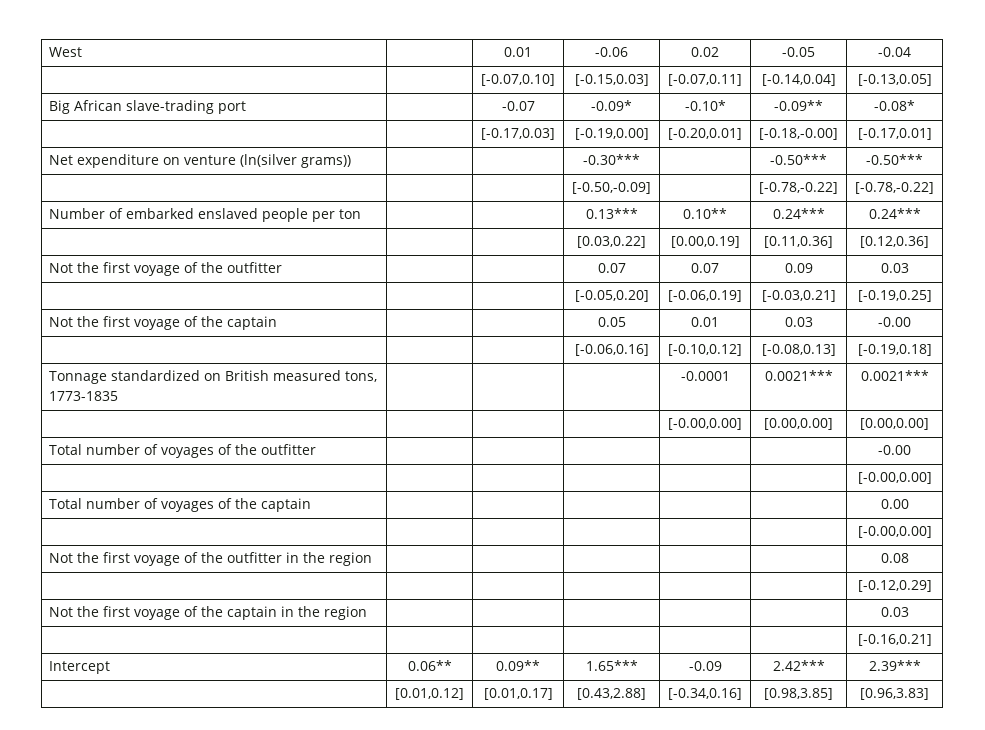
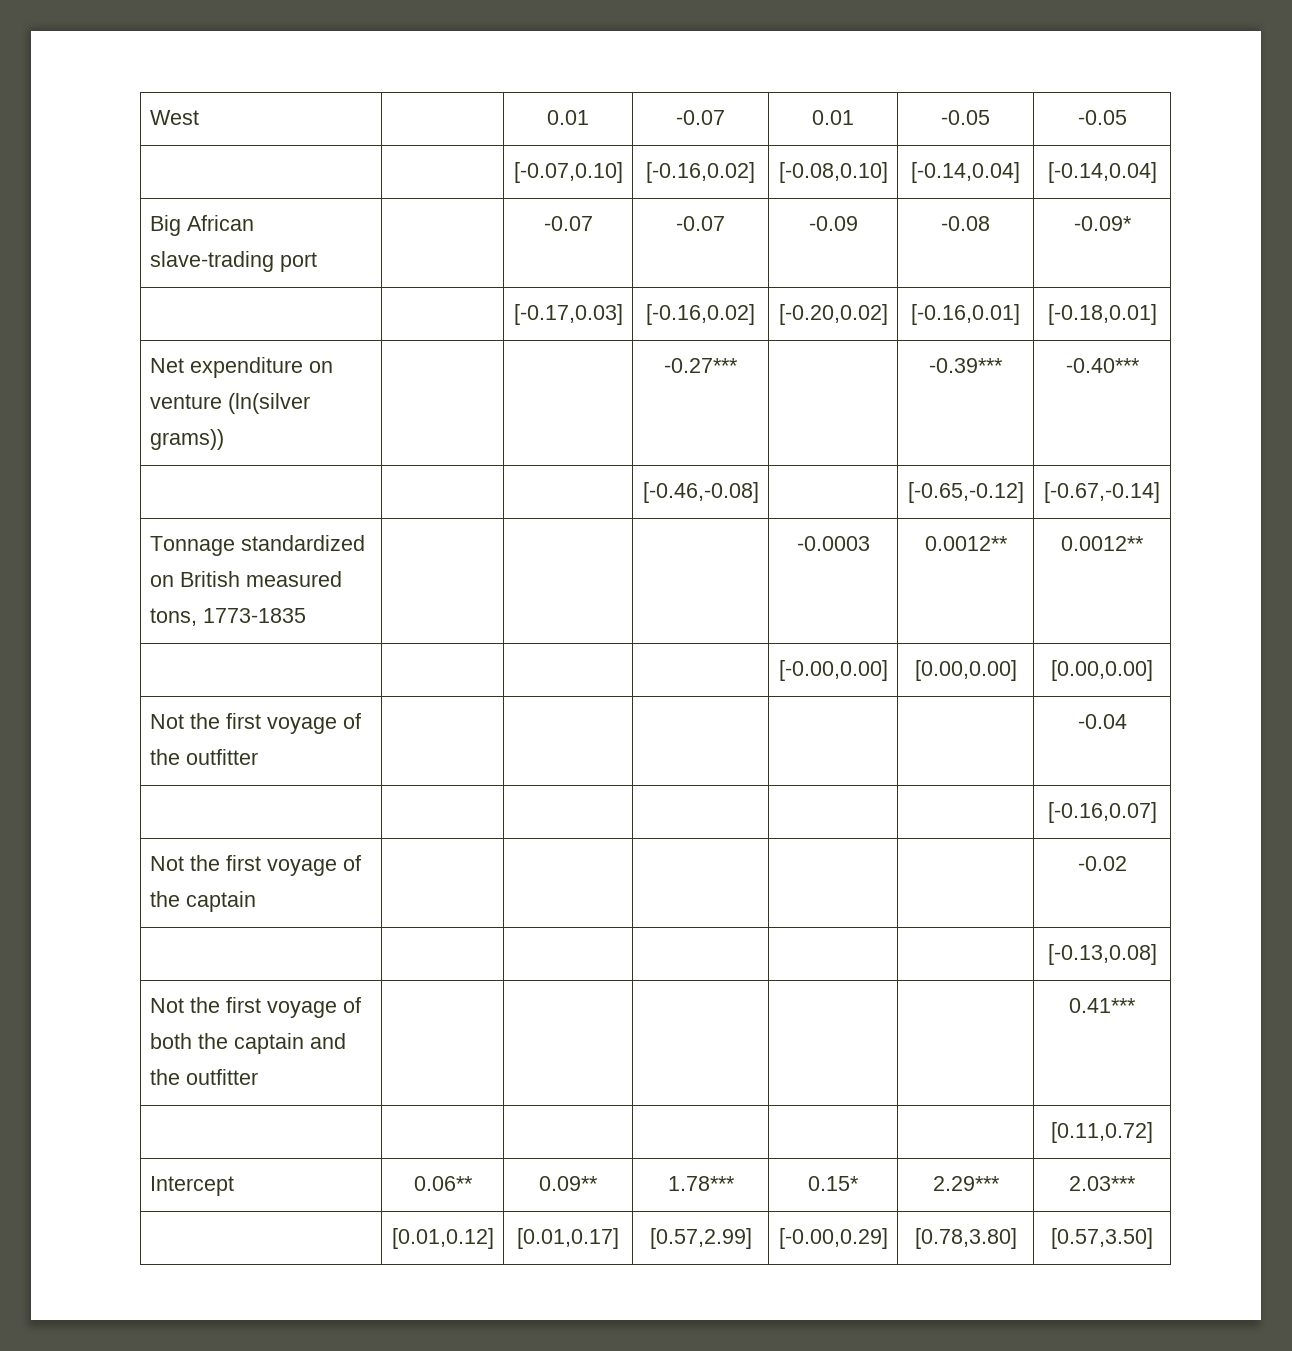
- West | | 0.01 | -0.06 | 0.02 | -0.05 | -0.04
+ West | | 0.01 | -0.07 | 0.01 | -0.05 | -0.05
- | | [-0.07,0.10] | [-0.15,0.03] | [-0.07,0.11] | [-0.14,0.04] | [-0.13,0.05]
+ | | [-0.07,0.10] | [-0.16,0.02] | [-0.08,0.10] | [-0.14,0.04] | [-0.14,0.04]
- Big African slave-trading port | | -0.07 | -0.09* | -0.10* | -0.09** | -0.08*
- | | [-0.17,0.03] | [-0.19,0.00] | [-0.20,0.01] | [-0.18,-0.00] | [-0.17,0.01]
+ Big African slave-trading port | | -0.07 | -0.07 | -0.09 | -0.08 | -0.09*
+ | | [-0.17,0.03] | [-0.16,0.02] | [-0.20,0.02] | [-0.16,0.01] | [-0.18,0.01]
- Net expenditure on venture (ln(silver grams)) | | | -0.30*** | | -0.50*** | -0.50***
- | | | [-0.50,-0.09] | | [-0.78,-0.22] | [-0.78,-0.22]
- Number of embarked enslaved people per ton | | | 0.13*** | 0.10** | 0.24*** | 0.24***
- | | | [0.03,0.22] | [0.00,0.19] | [0.11,0.36] | [0.12,0.36]
- Not the first voyage of the outfitter | | | 0.07 | 0.07 | 0.09 | 0.03
- | | | [-0.05,0.20] | [-0.06,0.19] | [-0.03,0.21] | [-0.19,0.25]
- Not the first voyage of the captain | | | 0.05 | 0.01 | 0.03 | -0.00
- | | | [-0.06,0.16] | [-0.10,0.12] | [-0.08,0.13] | [-0.19,0.18]
+ Net expenditure on venture (ln(silver grams)) | | | -0.27*** | | -0.39*** | -0.40***
+ | | | [-0.46,-0.08] | | [-0.65,-0.12] | [-0.67,-0.14]
- Tonnage standardized on British measured tons, 1773-1835 | | | | -0.0001 | 0.0021*** | 0.0021***
+ Tonnage standardized on British measured tons, 1773-1835 | | | | -0.0003 | 0.0012** | 0.0012**
- Total number of voyages of the outfitter | | | | | | -0.00
- | | | | | | [-0.00,0.00]
- Total number of voyages of the captain | | | | | | 0.00
- | | | | | | [-0.00,0.00]
- Not the first voyage of the outfitter in the region | | | | | | 0.08
- | | | | | | [-0.12,0.29]
- Not the first voyage of the captain in the region | | | | | | 0.03
- | | | | | | [-0.16,0.21]
- Intercept | 0.06** | 0.09** | 1.65*** | -0.09 | 2.42*** | 2.39***
- | [0.01,0.12] | [0.01,0.17] | [0.43,2.88] | [-0.34,0.16] | [0.98,3.85] | [0.96,3.83]
+ Not the first voyage of the outfitter | | | | | | -0.04
+ | | | | | | [-0.16,0.07]
+ Not the first voyage of the captain | | | | | | -0.02
+ | | | | | | [-0.13,0.08]
+ Not the first voyage of both the captain and the outfitter | | | | | | 0.41***
+ | | | | | | [0.11,0.72]
+ Intercept | 0.06** | 0.09** | 1.78*** | 0.15* | 2.29*** | 2.03***
+ | [0.01,0.12] | [0.01,0.17] | [0.57,2.99] | [-0.00,0.29] | [0.78,3.80] | [0.57,3.50]

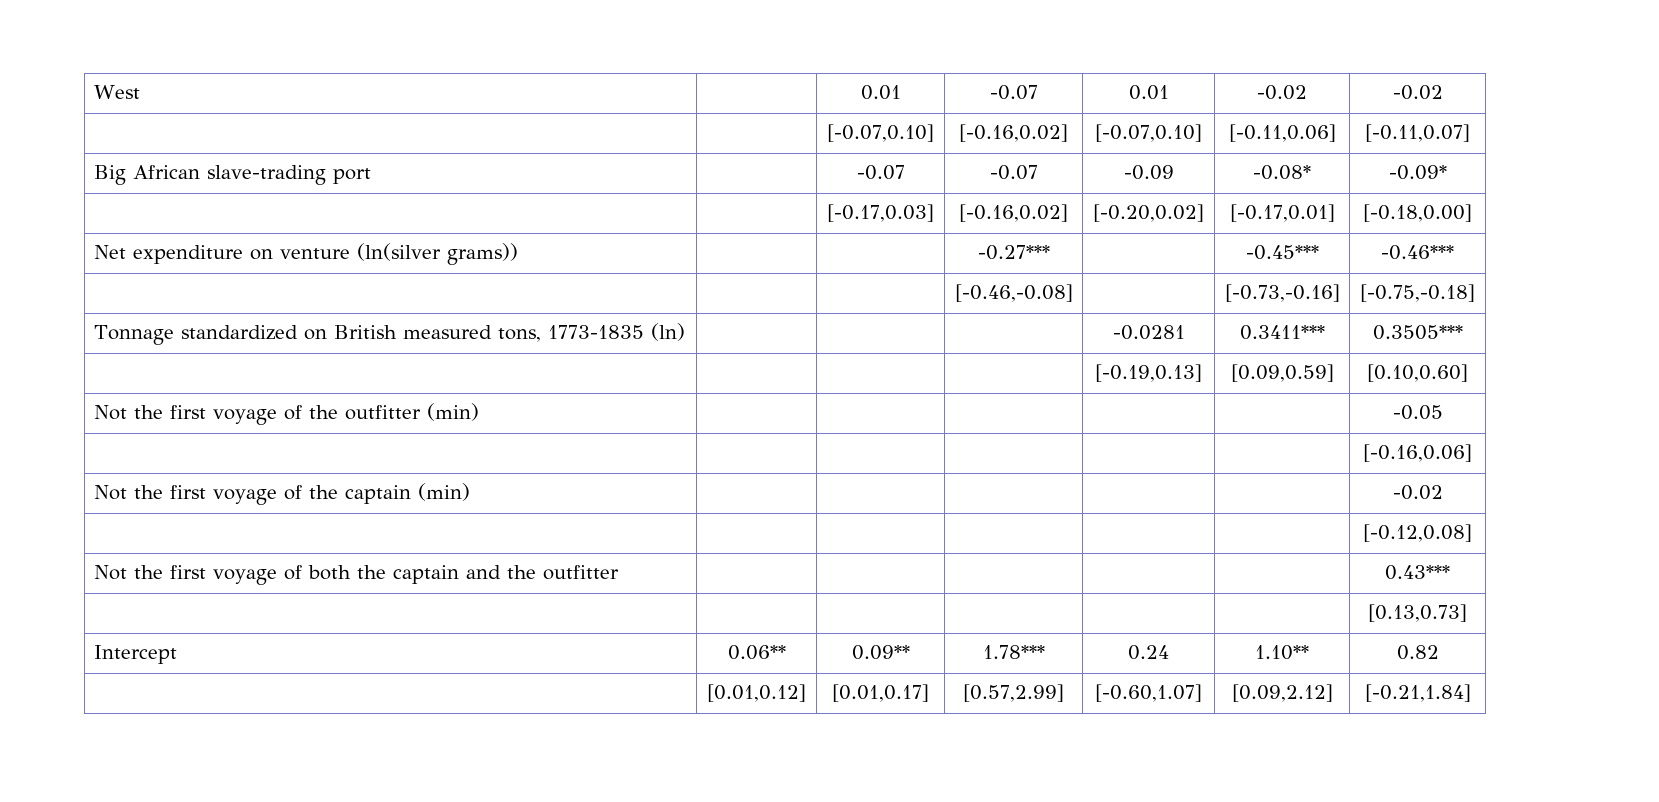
- West | | 0.01 | -0.07 | 0.01 | -0.05 | -0.05
+ West | | 0.01 | -0.07 | 0.01 | -0.02 | -0.02
- | | [-0.07,0.10] | [-0.16,0.02] | [-0.08,0.10] | [-0.14,0.04] | [-0.14,0.04]
+ | | [-0.07,0.10] | [-0.16,0.02] | [-0.07,0.10] | [-0.11,0.06] | [-0.11,0.07]
- Big African slave-trading port | | -0.07 | -0.07 | -0.09 | -0.08 | -0.09*
+ Big African slave-trading port | | -0.07 | -0.07 | -0.09 | -0.08* | -0.09*
- | | [-0.17,0.03] | [-0.16,0.02] | [-0.20,0.02] | [-0.16,0.01] | [-0.18,0.01]
+ | | [-0.17,0.03] | [-0.16,0.02] | [-0.20,0.02] | [-0.17,0.01] | [-0.18,0.00]
- Net expenditure on venture (ln(silver grams)) | | | -0.27*** | | -0.39*** | -0.40***
+ Net expenditure on venture (ln(silver grams)) | | | -0.27*** | | -0.45*** | -0.46***
- | | | [-0.46,-0.08] | | [-0.65,-0.12] | [-0.67,-0.14]
+ | | | [-0.46,-0.08] | | [-0.73,-0.16] | [-0.75,-0.18]
- Tonnage standardized on British measured tons, 1773-1835 | | | | -0.0003 | 0.0012** | 0.0012**
- | | | | [-0.00,0.00] | [0.00,0.00] | [0.00,0.00]
+ Tonnage standardized on British measured tons, 1773-1835 (ln) | | | | -0.0281 | 0.3411*** | 0.3505***
+ | | | | [-0.19,0.13] | [0.09,0.59] | [0.10,0.60]
- Not the first voyage of the outfitter | | | | | | -0.04
- | | | | | | [-0.16,0.07]
+ Not the first voyage of the outfitter (min) | | | | | | -0.05
+ | | | | | | [-0.16,0.06]
- Not the first voyage of the captain | | | | | | -0.02
+ Not the first voyage of the captain (min) | | | | | | -0.02
- | | | | | | [-0.13,0.08]
+ | | | | | | [-0.12,0.08]
- Not the first voyage of both the captain and the outfitter | | | | | | 0.41***
- | | | | | | [0.11,0.72]
+ Not the first voyage of both the captain and the outfitter | | | | | | 0.43***
+ | | | | | | [0.13,0.73]
- Intercept | 0.06** | 0.09** | 1.78*** | 0.15* | 2.29*** | 2.03***
+ Intercept | 0.06** | 0.09** | 1.78*** | 0.24 | 1.10** | 0.82
- | [0.01,0.12] | [0.01,0.17] | [0.57,2.99] | [-0.00,0.29] | [0.78,3.80] | [0.57,3.50]
+ | [0.01,0.12] | [0.01,0.17] | [0.57,2.99] | [-0.60,1.07] | [0.09,2.12] | [-0.21,1.84]

